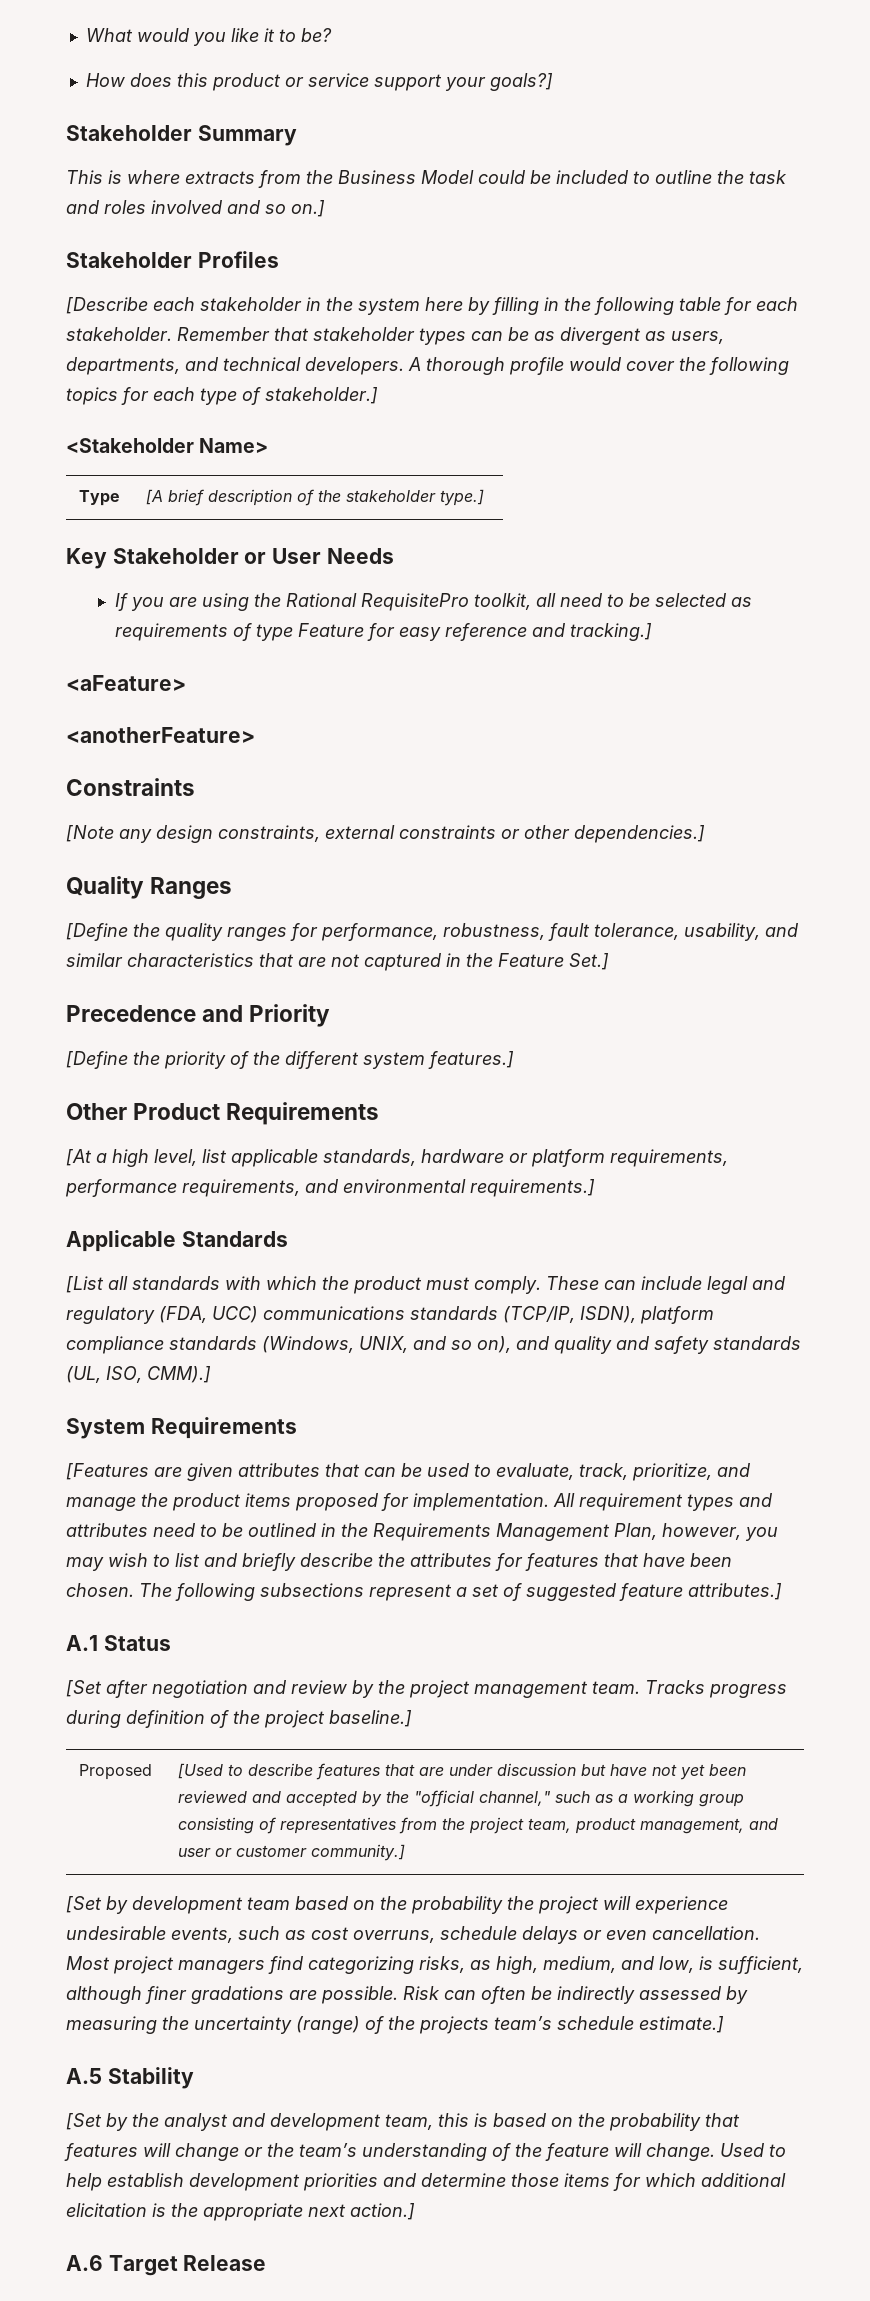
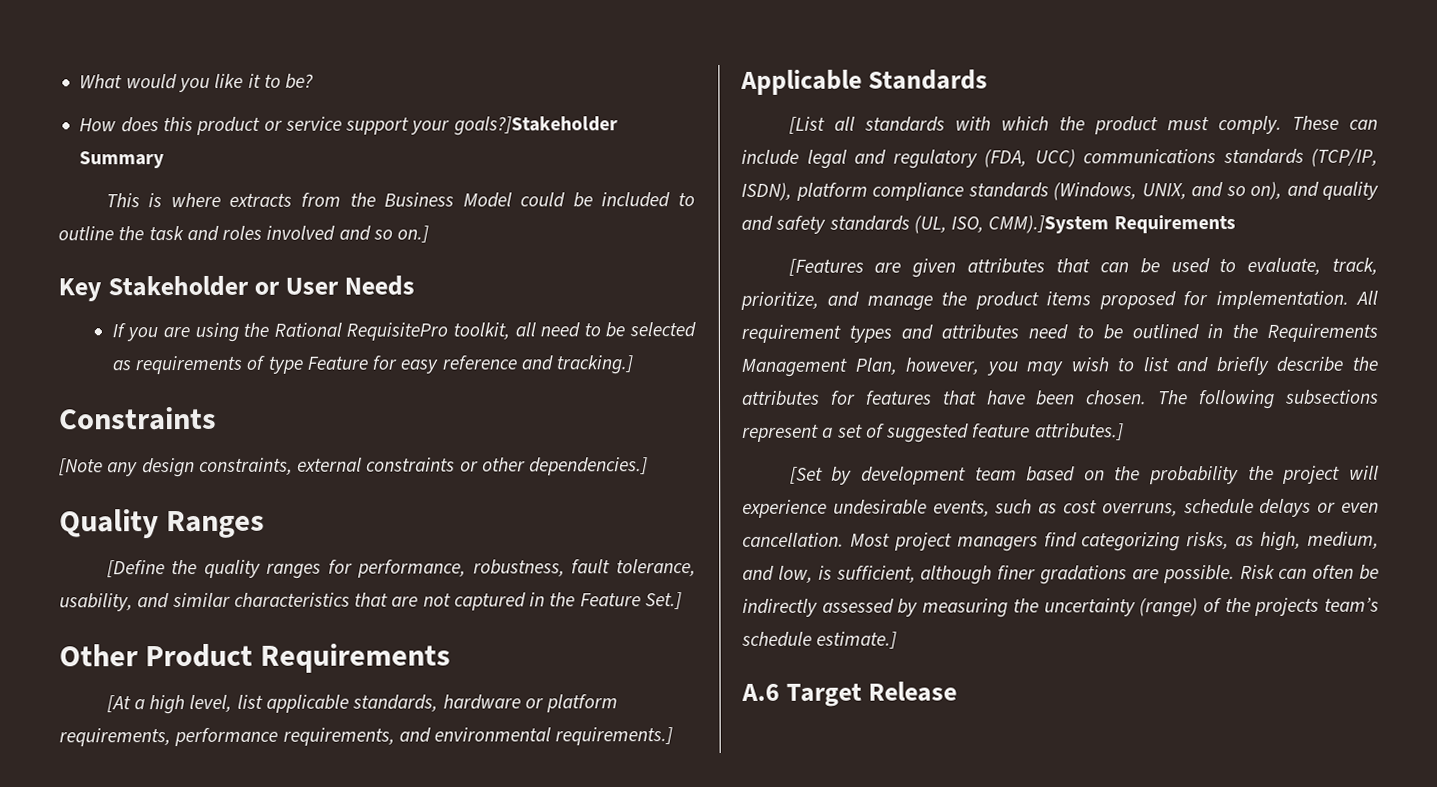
- How does this product or service support your goals?]
- Stakeholder Summary
+ How does this product or service support your goals?]Stakeholder Summary
- Stakeholder Profiles
- [Describe each stakeholder in the system here by filling in the following table for each stakeholder. Remember that stakeholder types can be as divergent as users, departments, and technical developers. A thorough profile would cover the following topics for each type of stakeholder.]
- <Stakeholder Name>
- Type | [A brief description of the stakeholder type.]
- <aFeature>
- <anotherFeature>
- Precedence and Priority
- [Define the priority of the different system features.]
- These can include legal and regulatory (FDA, UCC) communications standards (TCP/IP, ISDN), platform compliance standards (Windows, UNIX, and so on), and quality and safety standards (UL, ISO, CMM).]
- System Requirements
+ These can include legal and regulatory (FDA, UCC) communications standards (TCP/IP, ISDN), platform compliance standards (Windows, UNIX, and so on), and quality and safety standards (UL, ISO, CMM).]System Requirements
- A.1 Status
- [Set after negotiation and review by the project management team. Tracks progress during definition of the project baseline.]
- Proposed | [Used to describe features that are under discussion but have not yet been reviewed and accepted by the "official channel," such as a working group consisting of representatives from the project team, product management, and user or customer community.]
- A.5 Stability
- [Set by the analyst and development team, this is based on the probability that features will change or the team’s understanding of the feature will change. Used to help establish development priorities and determine those items for which additional elicitation is the appropriate next action.]

